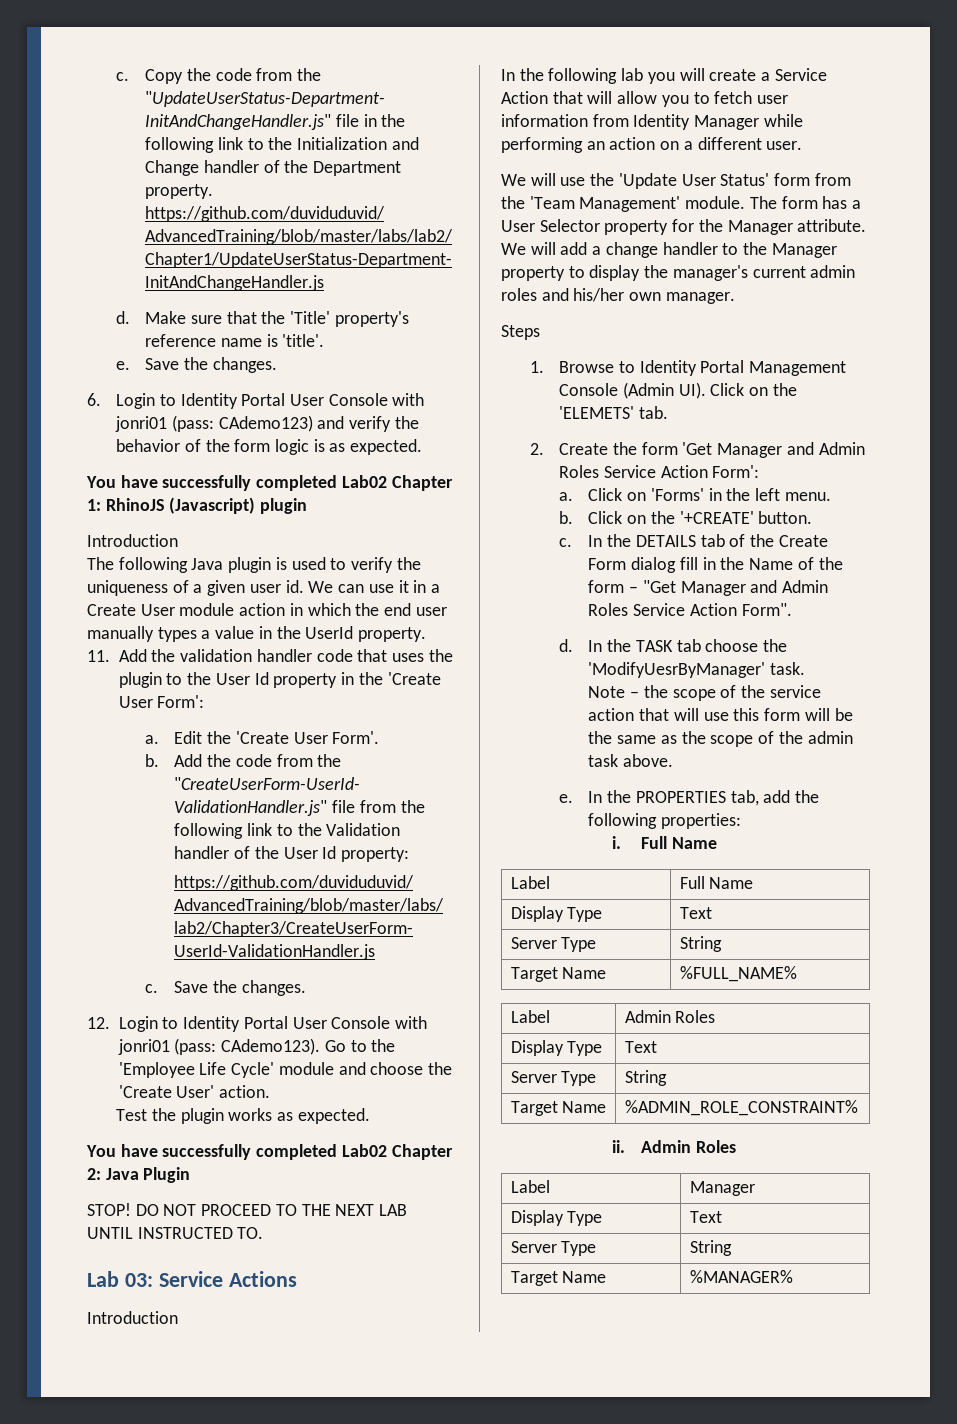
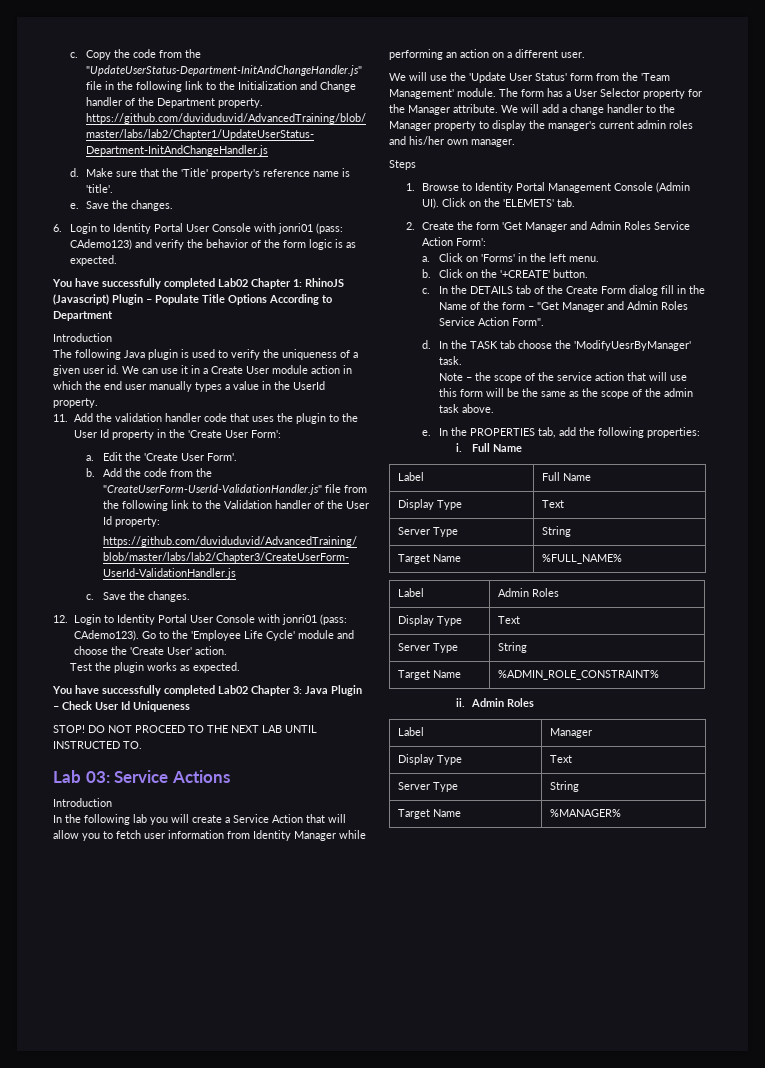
- You have successfully completed Lab02 Chapter 1: RhinoJS (Javascript) plugin
+ You have successfully completed Lab02 Chapter 1: RhinoJS (Javascript) Plugin – Populate Title Options According to Department
- You have successfully completed Lab02 Chapter 2: Java Plugin
+ You have successfully completed Lab02 Chapter 3: Java Plugin – Check User Id Uniqueness

